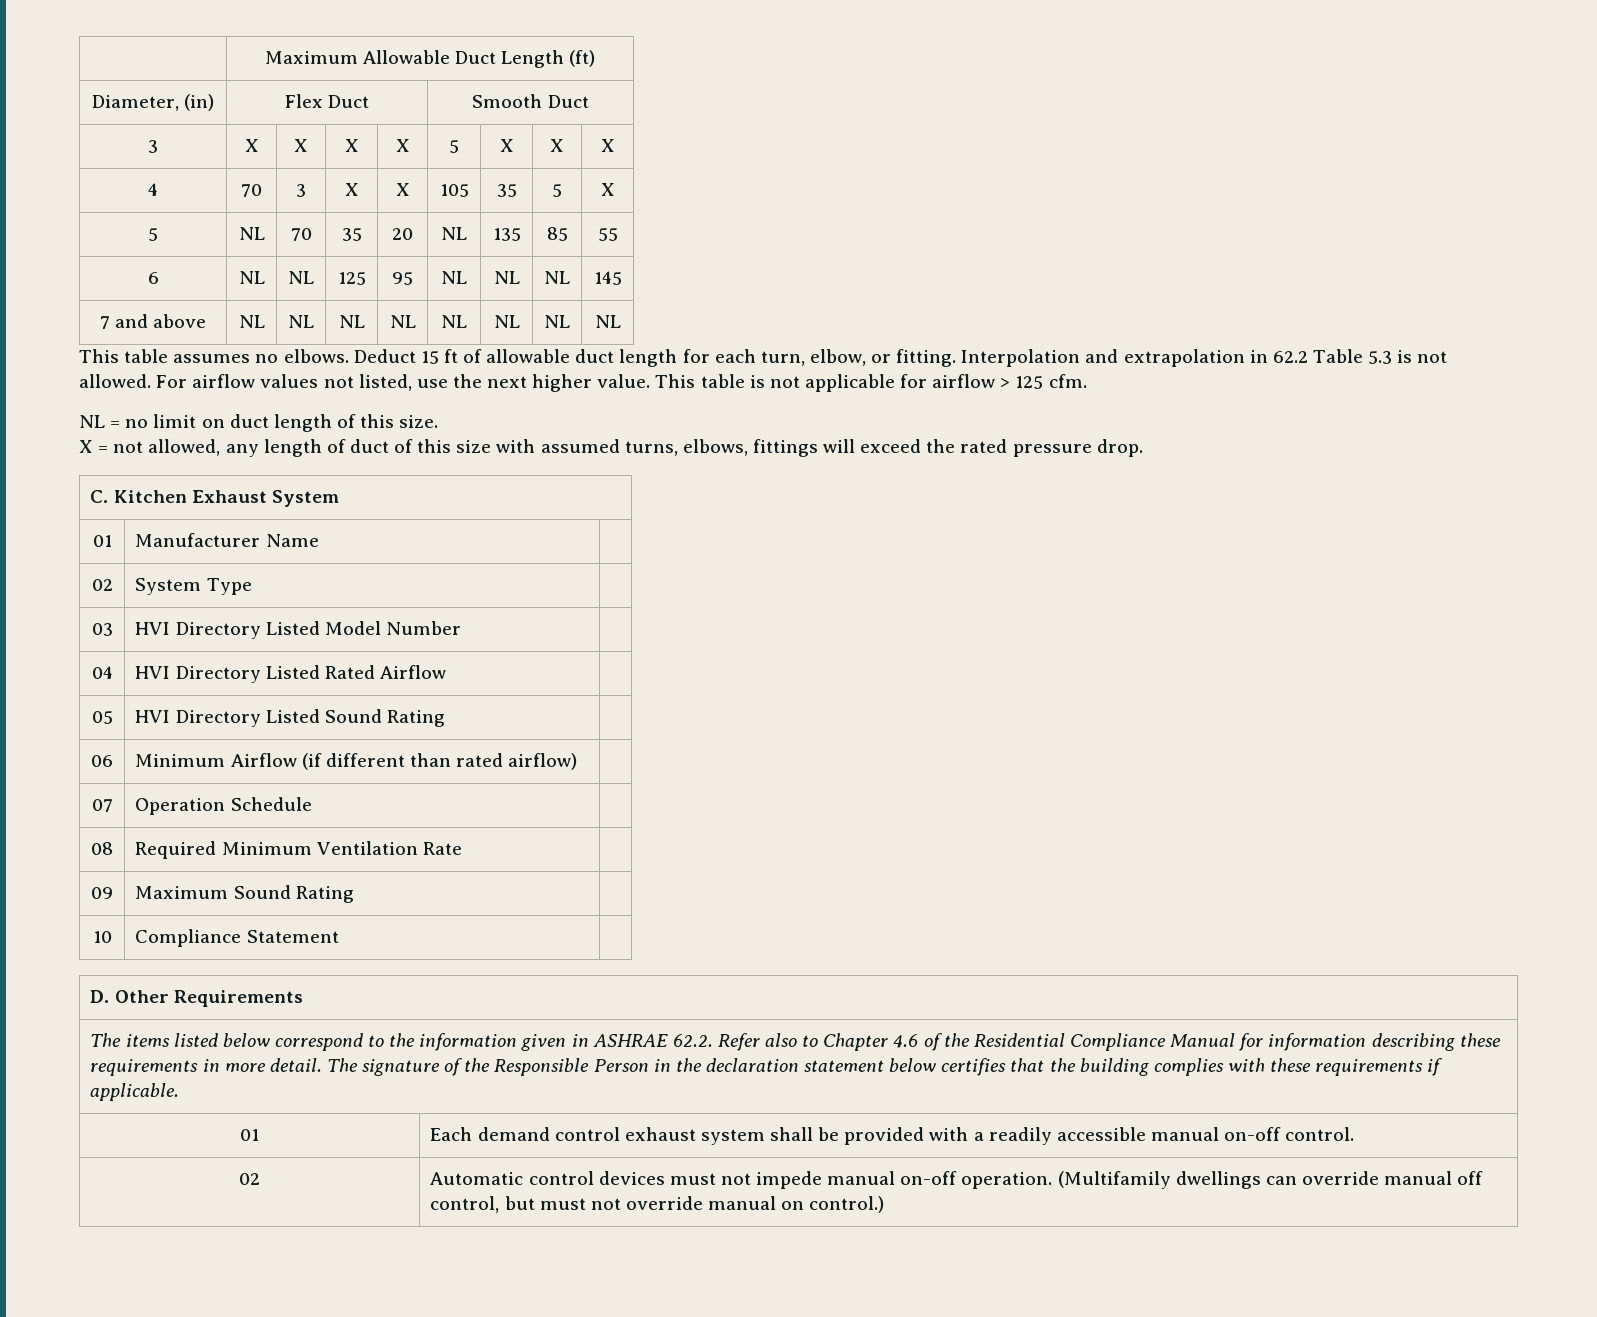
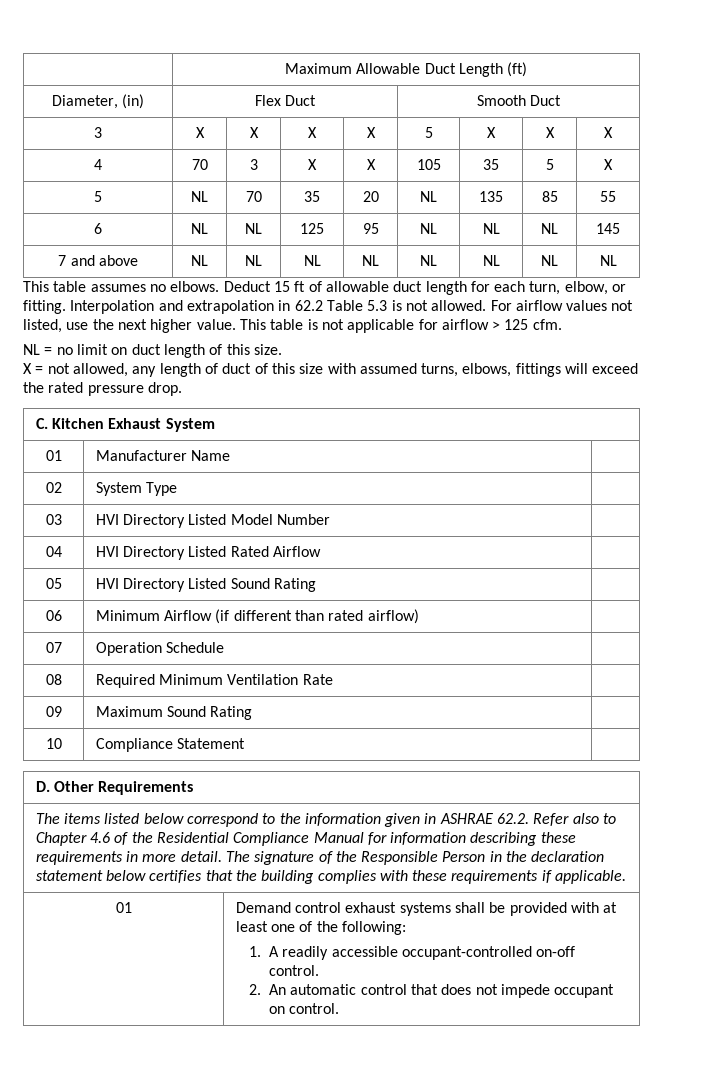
- 01 | Each demand control exhaust system shall be provided with a readily accessible manual on-off control.
- 02 | Automatic control devices must not impede manual on-off operation. (Multifamily dwellings can override manual off control, but must not override manual on control.)
+ 01 | Demand control exhaust systems shall be provided with at least one of the following:
+ 1. A readily accessible occupant-controlled on-off control.
+ 2. An automatic control that does not impede occupant on control.

